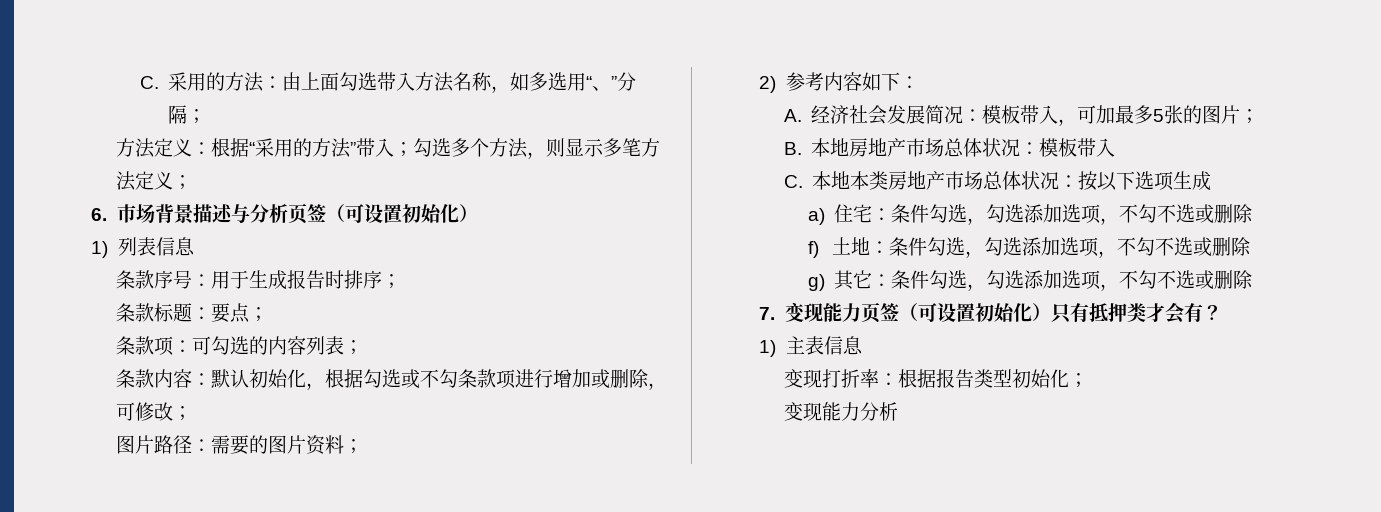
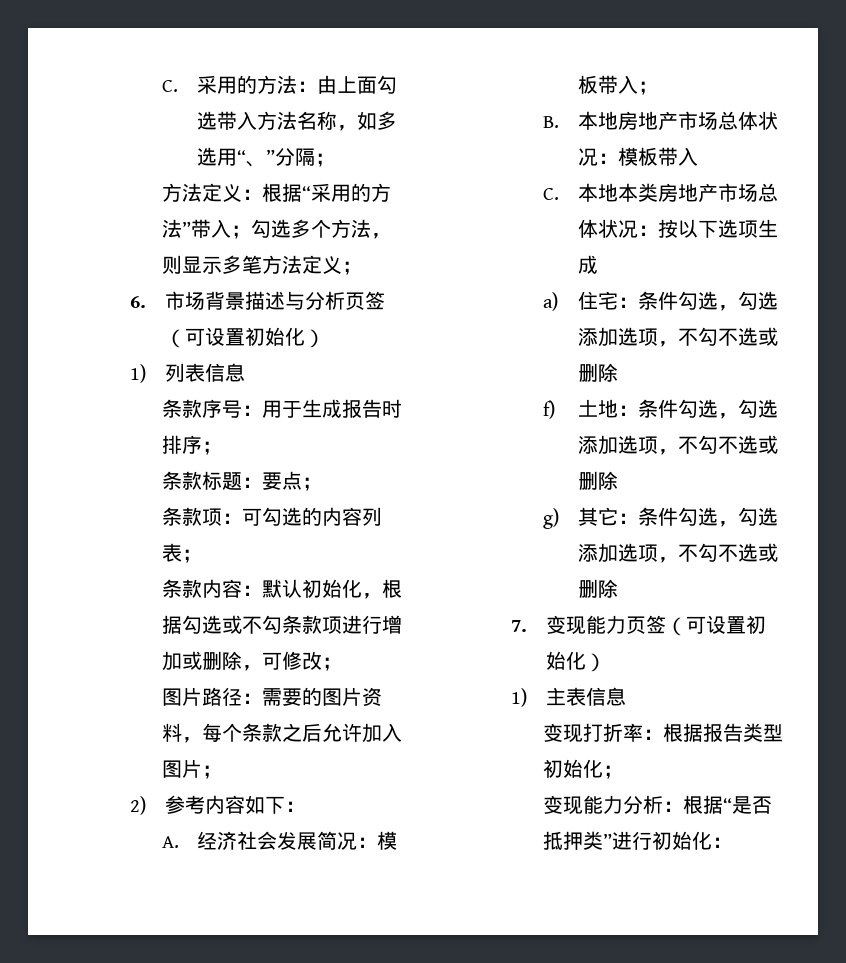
- 图片路径：需要的图片资料；
+ 图片路径：需要的图片资料，每个条款之后允许加入图片；
- A.经济社会发展简况：模板带入，可加最多5张的图片；
+ A.经济社会发展简况：模板带入；
- 7.变现能力页签（可设置初始化）只有抵押类才会有？
+ 7.变现能力页签（可设置初始化）
- 变现能力分析
+ 变现能力分析：根据“是否抵押类”进行初始化：

